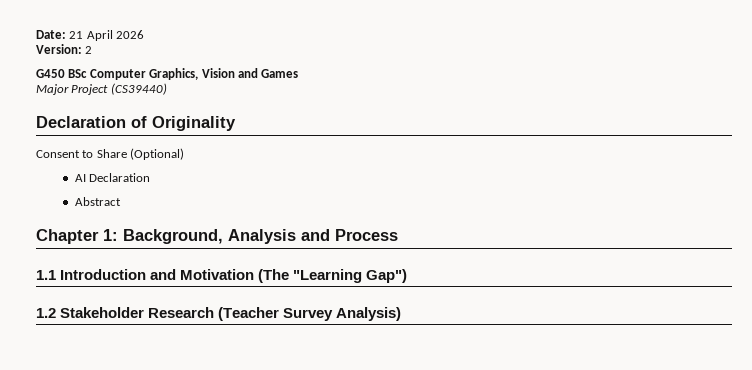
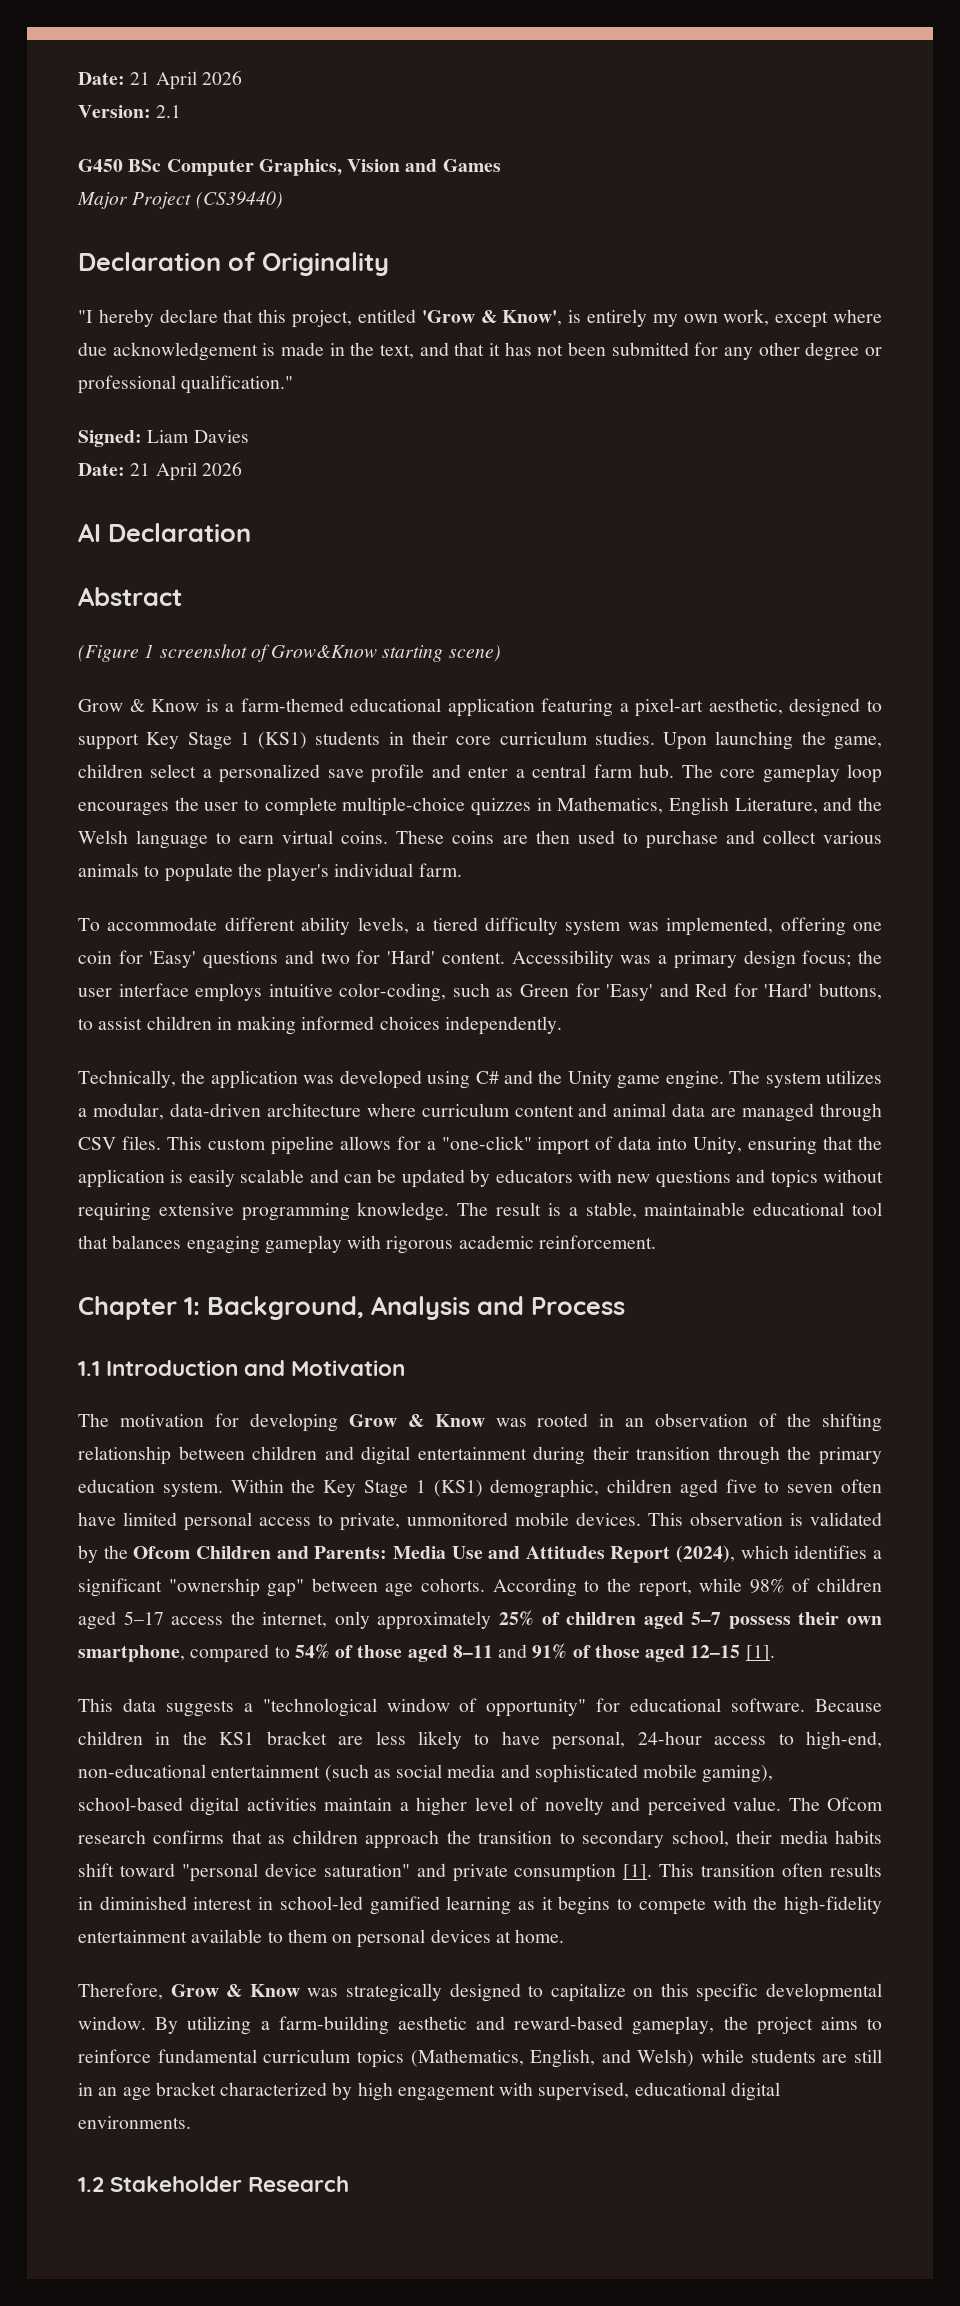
- Version: 2
+ Version: 2.1
- Consent to Share (Optional)
+ "I hereby declare that this project, entitled 'Grow & Know', is entirely my own work, except where due acknowledgement is made in the text, and that it has not been submitted for any other degree or professional qualification."
+ Signed: Liam Davies
+ Date: 21 April 2026
  AI Declaration
  Abstract
+ (Figure 1 screenshot of Grow&Know starting scene)
+ Grow & Know is a farm-themed educational application featuring a pixel-art aesthetic, designed to support Key Stage 1 (KS1) students in their core curriculum studies. Upon launching the game, children select a personalized save profile and enter a central farm hub. The core gameplay loop encourages the user to complete multiple-choice quizzes in Mathematics, English Literature, and the Welsh language to earn virtual coins. These coins are then used to purchase and collect various animals to populate the player's individual farm.
+ To accommodate different ability levels, a tiered difficulty system was implemented, offering one coin for 'Easy' questions and two for 'Hard' content. Accessibility was a primary design focus; the user interface employs intuitive color-coding, such as Green for 'Easy' and Red for 'Hard' buttons, to assist children in making informed choices independently.
+ Technically, the application was developed using C# and the Unity game engine. The system utilizes a modular, data-driven architecture where curriculum content and animal data are managed through CSV files. This custom pipeline allows for a "one-click" import of data into Unity, ensuring that the application is easily scalable and can be updated by educators with new questions and topics without requiring extensive programming knowledge. The result is a stable, maintainable educational tool that balances engaging gameplay with rigorous academic reinforcement.
- 1.1 Introduction and Motivation (The "Learning Gap")
+ 1.1 Introduction and Motivation
+ The motivation for developing Grow & Know was rooted in an observation of the shifting relationship between children and digital entertainment during their transition through the primary education system. Within the Key Stage 1 (KS1) demographic, children aged five to seven often have limited personal access to private, unmonitored mobile devices. This observation is validated by the Ofcom Children and Parents: Media Use and Attitudes Report (2024), which identifies a significant "ownership gap" between age cohorts. According to the report, while 98% of children aged 5–17 access the internet, only approximately 25% of children aged 5–7 possess their own smartphone, compared to 54% of those aged 8–11 and 91% of those aged 12–15 [1].
+ This data suggests a "technological window of opportunity" for educational software. Because children in the KS1 bracket are less likely to have personal, 24-hour access to high-end, non-educational entertainment (such as social media and sophisticated mobile gaming), school-based digital activities maintain a higher level of novelty and perceived value. The Ofcom research confirms that as children approach the transition to secondary school, their media habits shift toward "personal device saturation" and private consumption [1]. This transition often results in diminished interest in school-led gamified learning as it begins to compete with the high-fidelity entertainment available to them on personal devices at home.
+ Therefore, Grow & Know was strategically designed to capitalize on this specific developmental window. By utilizing a farm-building aesthetic and reward-based gameplay, the project aims to reinforce fundamental curriculum topics (Mathematics, English, and Welsh) while students are still in an age bracket characterized by high engagement with supervised, educational digital environments.
- 1.2 Stakeholder Research (Teacher Survey Analysis)
+ 1.2 Stakeholder Research

